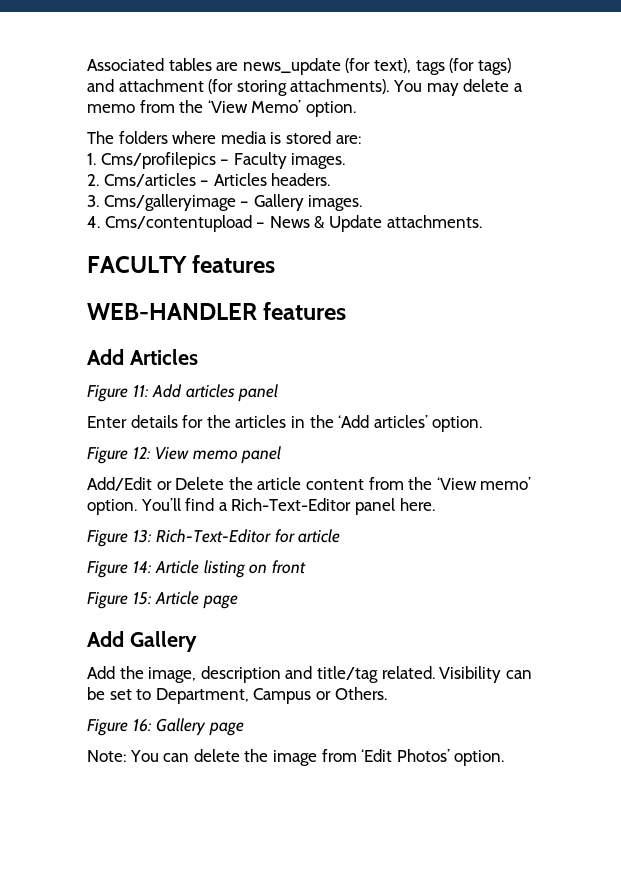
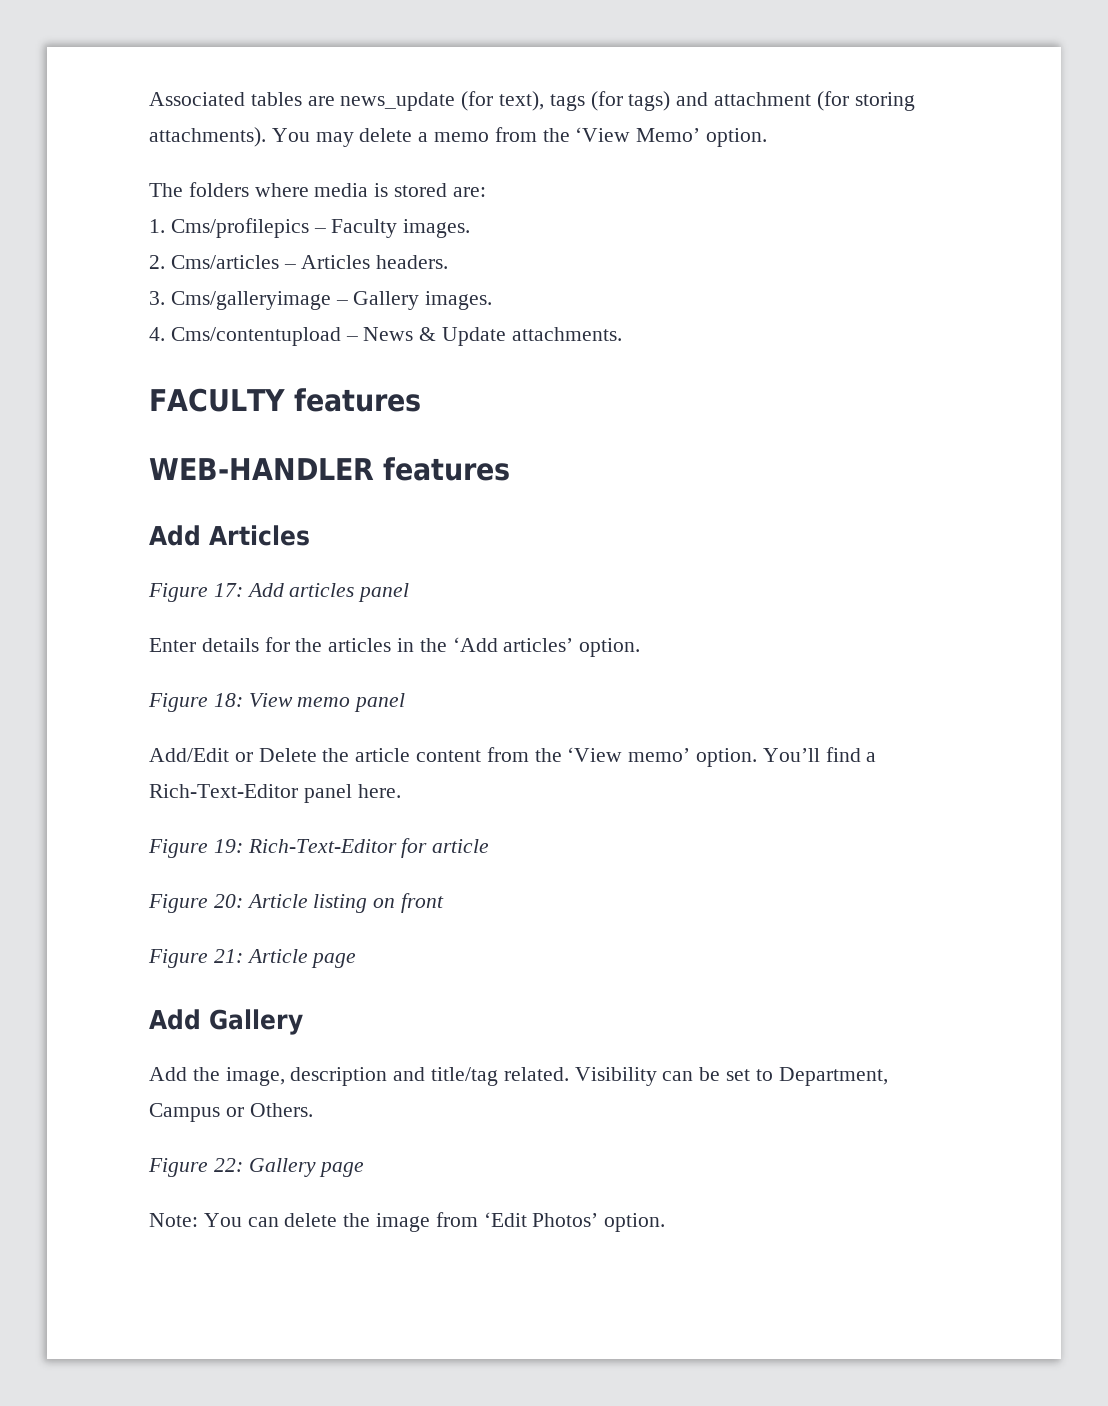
- Figure 11: Add articles panel
+ Figure 17: Add articles panel
- Figure 12: View memo panel
+ Figure 18: View memo panel
- Figure 13: Rich-Text-Editor for article
+ Figure 19: Rich-Text-Editor for article
- Figure 14: Article listing on front
+ Figure 20: Article listing on front
- Figure 15: Article page
+ Figure 21: Article page
- Figure 16: Gallery page
+ Figure 22: Gallery page

